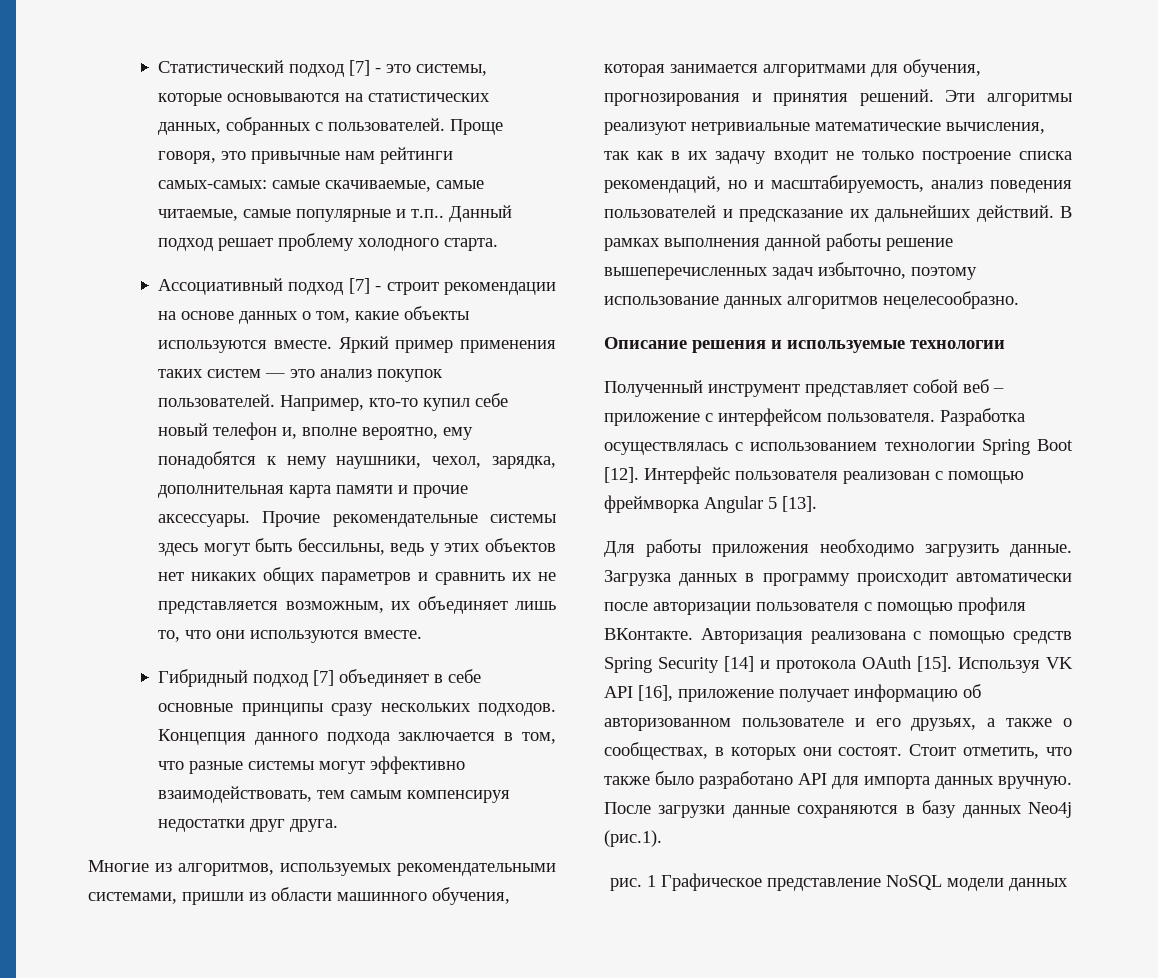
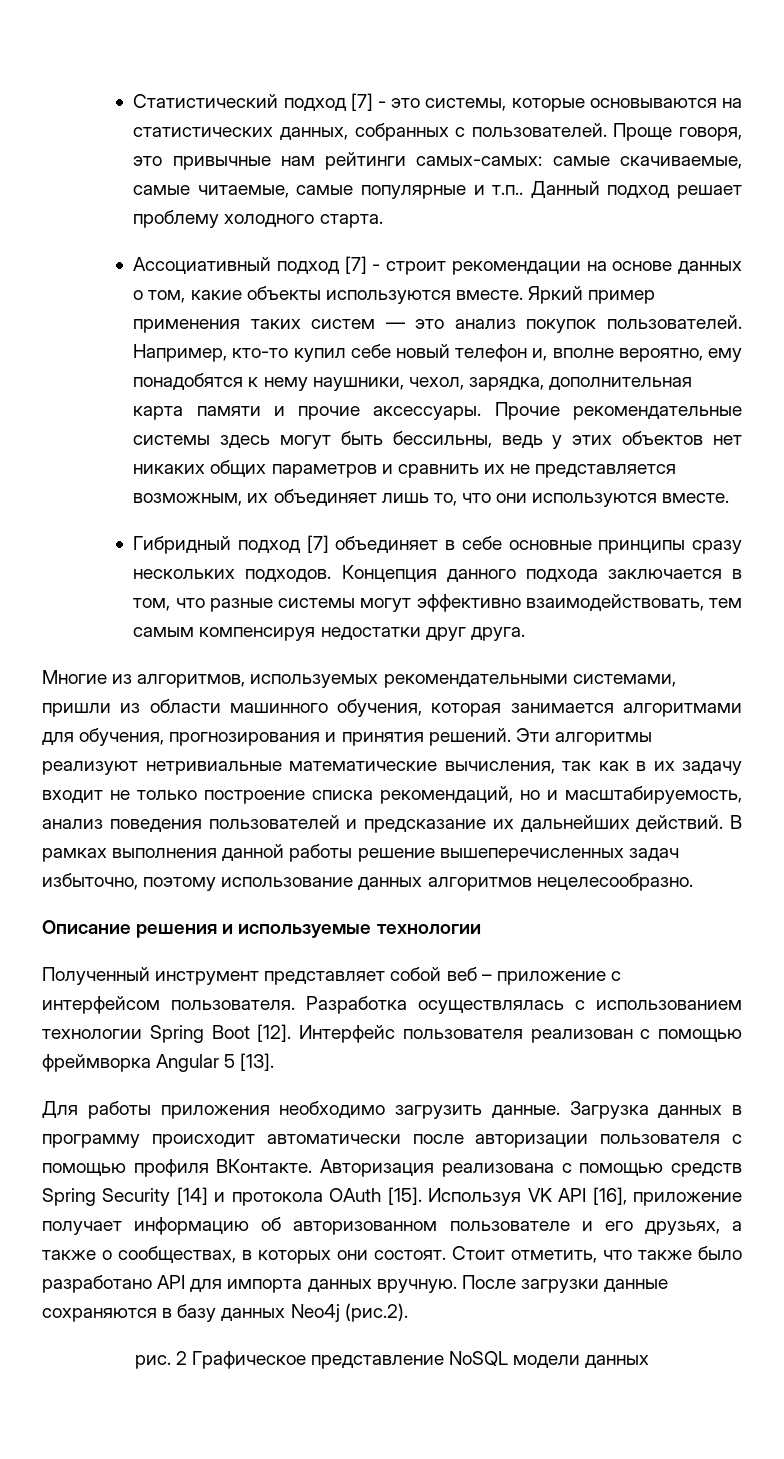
- После загрузки данные сохраняются в базу данных Neo4j (рис.1).
+ После загрузки данные сохраняются в базу данных Neo4j (рис.2).
- 1 Графическое представление NoSQL модели данных
+ 2 Графическое представление NoSQL модели данных

